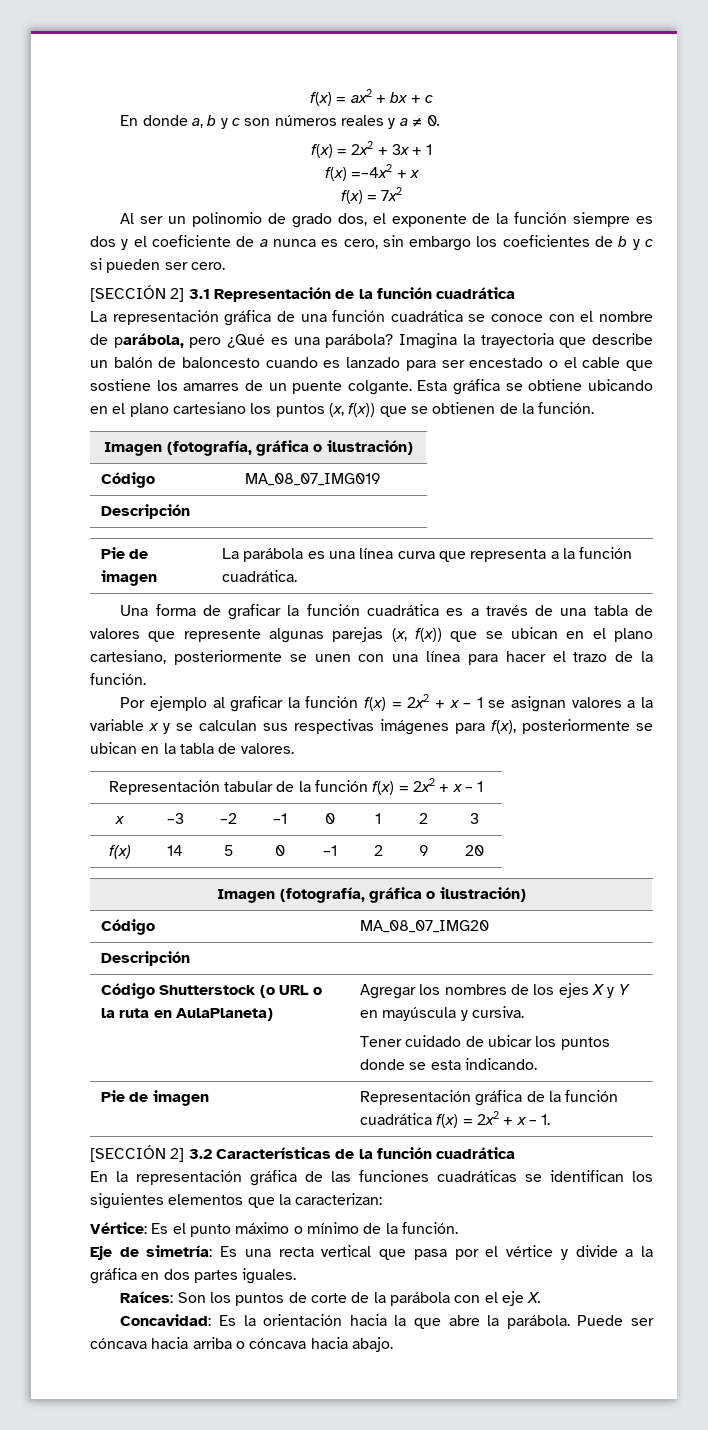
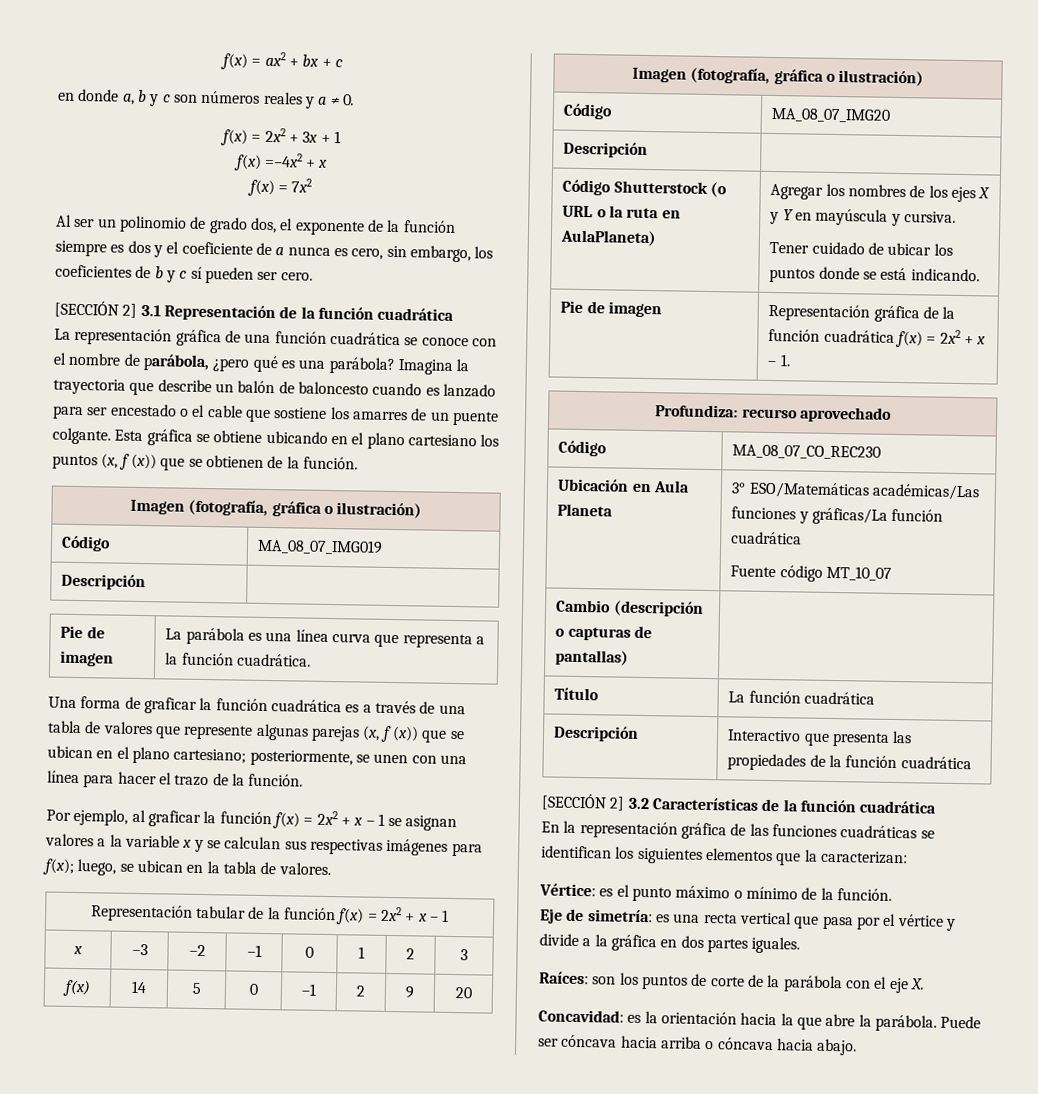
- En donde a, b y c son números reales y a ≠ 0.
+ en donde a, b y c son números reales y a ≠ 0.
- Al ser un polinomio de grado dos, el exponente de la función siempre es dos y el coeficiente de a nunca es cero, sin embargo los coeficientes de b y c si pueden ser cero.
+ Al ser un polinomio de grado dos, el exponente de la función siempre es dos y el coeficiente de a nunca es cero, sin embargo, los coeficientes de b y c sí pueden ser cero.
- La representación gráfica de una función cuadrática se conoce con el nombre de parábola, pero ¿Qué es una parábola?
+ La representación gráfica de una función cuadrática se conoce con el nombre de parábola, ¿pero qué es una parábola?
- Esta gráfica se obtiene ubicando en el plano cartesiano los puntos (x, f(x)) que se obtienen de la función.
+ Esta gráfica se obtiene ubicando en el plano cartesiano los puntos (x, f (x)) que se obtienen de la función.
- Una forma de graficar la función cuadrática es a través de una tabla de valores que represente algunas parejas (x, f(x)) que se ubican en el plano cartesiano, posteriormente se unen con una línea para hacer el trazo de la función.
+ Una forma de graficar la función cuadrática es a través de una tabla de valores que represente algunas parejas (x, f (x)) que se ubican en el plano cartesiano; posteriormente, se unen con una línea para hacer el trazo de la función.
- Por ejemplo al graficar la función f(x) = 2x2 + x – 1 se asignan valores a la variable x y se calculan sus respectivas imágenes para f(x), posteriormente se ubican en la tabla de valores.
+ Por ejemplo, al graficar la función f(x) = 2x2 + x – 1 se asignan valores a la variable x y se calculan sus respectivas imágenes para f(x); luego, se ubican en la tabla de valores.
  Código Shutterstock (o URL o la ruta en AulaPlaneta) | Agregar los nombres de los ejes X y Y en mayúscula y cursiva.
- Tener cuidado de ubicar los puntos donde se esta indicando.
+ Tener cuidado de ubicar los puntos donde se está indicando.
+ Profundiza: recurso aprovechado
+ Código | MA_08_07_CO_REC230
+ Ubicación en Aula Planeta | 3° ESO/Matemáticas académicas/Las funciones y gráficas/La función cuadrática
+ Fuente código MT_10_07
+ Cambio (descripción o capturas de pantallas) |
+ Título | La función cuadrática
+ Descripción | Interactivo que presenta las propiedades de la función cuadrática
- Vértice: Es el punto máximo o mínimo de la función.
+ Vértice: es el punto máximo o mínimo de la función.
- Eje de simetría: Es una recta vertical que pasa por el vértice y divide a la gráfica en dos partes iguales.
+ Eje de simetría: es una recta vertical que pasa por el vértice y divide a la gráfica en dos partes iguales.
- Raíces: Son los puntos de corte de la parábola con el eje X.
+ Raíces: son los puntos de corte de la parábola con el eje X.
- Concavidad: Es la orientación hacia la que abre la parábola.
+ Concavidad: es la orientación hacia la que abre la parábola.

